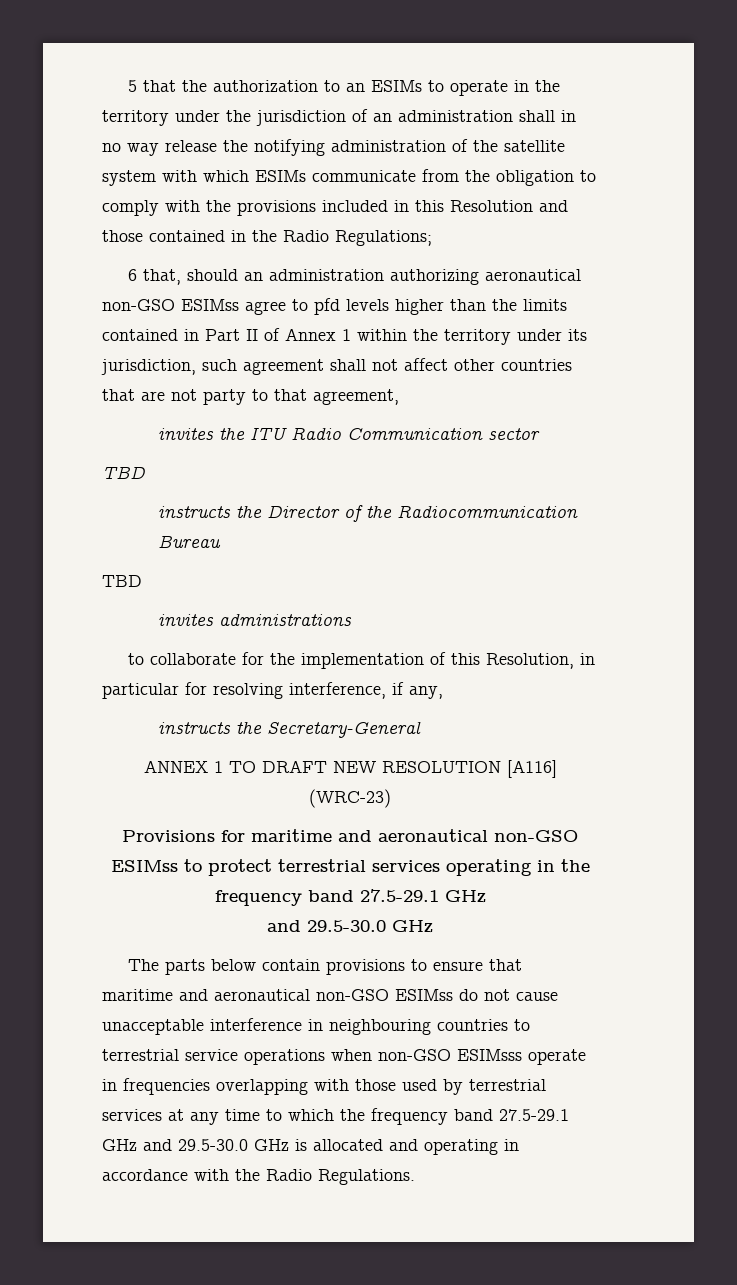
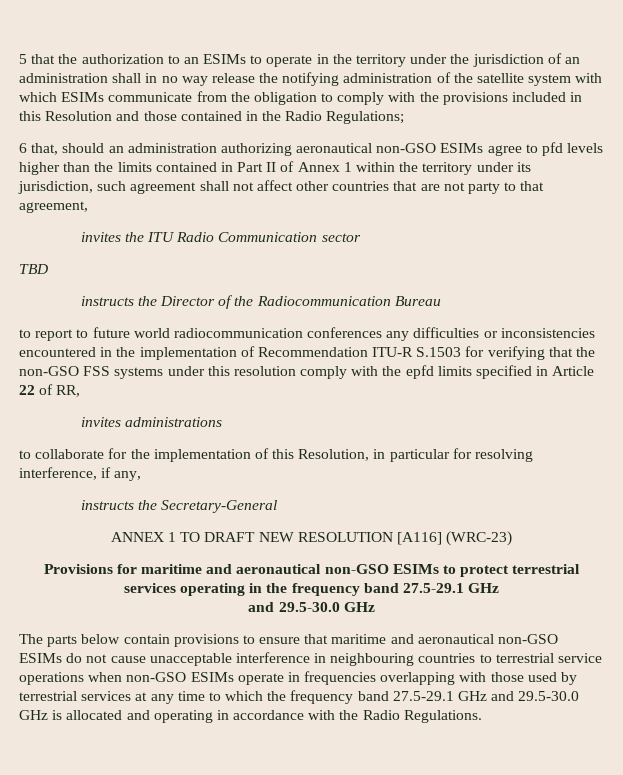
- 6 that, should an administration authorizing aeronautical non-GSO ESIMss agree to pfd levels higher than the limits contained in Part II of Annex 1 within the territory under its jurisdiction, such agreement shall not affect other countries that are not party to that agreement,
+ 6 that, should an administration authorizing aeronautical non-GSO ESIMs agree to pfd levels higher than the limits contained in Part II of Annex 1 within the territory under its jurisdiction, such agreement shall not affect other countries that are not party to that agreement,
  instructs the Director of the Radiocommunication Bureau
- TBD
+ to report to future world radiocommunication conferences any difficulties or inconsistencies encountered in the implementation of Recommendation ITU-R S.1503 for verifying that the non-GSO FSS systems under this resolution comply with the epfd limits specified in Article 22 of RR,
- Provisions for maritime and aeronautical non-GSO ESIMss to protect terrestrial services operating in the frequency band 27.5-29.1 GHz
+ Provisions for maritime and aeronautical non-GSO ESIMs to protect terrestrial services operating in the frequency band 27.5-29.1 GHz
- The parts below contain provisions to ensure that maritime and aeronautical non-GSO ESIMss do not cause unacceptable interference in neighbouring countries to terrestrial service operations when non-GSO ESIMsss operate in frequencies overlapping with those used by terrestrial services at any time to which the frequency band 27.5-29.1 GHz and 29.5-30.0 GHz is allocated and operating in accordance with the Radio Regulations.
+ The parts below contain provisions to ensure that maritime and aeronautical non-GSO ESIMs do not cause unacceptable interference in neighbouring countries to terrestrial service operations when non-GSO ESIMs operate in frequencies overlapping with those used by terrestrial services at any time to which the frequency band 27.5-29.1 GHz and 29.5-30.0 GHz is allocated and operating in accordance with the Radio Regulations.

